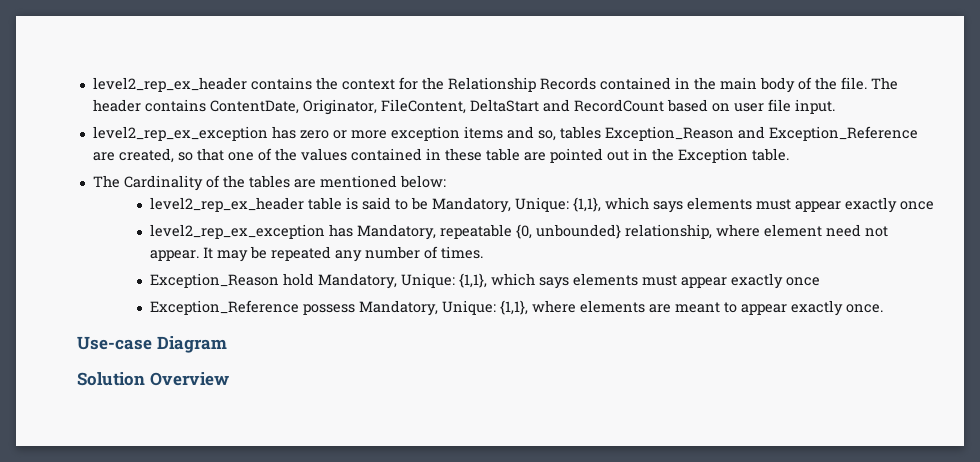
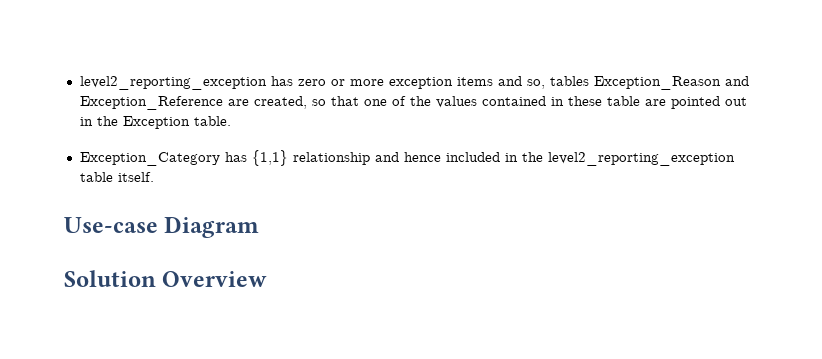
- level2_rep_ex_header contains the context for the Relationship Records contained in the main body of the file. The header contains ContentDate, Originator, FileContent, DeltaStart and RecordCount based on user file input.
- level2_rep_ex_exception has zero or more exception items and so, tables Exception_Reason and Exception_Reference are created, so that one of the values contained in these table are pointed out in the Exception table.
+ level2_reporting_exception has zero or more exception items and so, tables Exception_Reason and Exception_Reference are created, so that one of the values contained in these table are pointed out in the Exception table.
- The Cardinality of the tables are mentioned below:
- level2_rep_ex_header table is said to be Mandatory, Unique: {1,1}, which says elements must appear exactly once
- level2_rep_ex_exception has Mandatory, repeatable {0, unbounded} relationship, where element need not appear. It may be repeated any number of times.
- Exception_Reason hold Mandatory, Unique: {1,1}, which says elements must appear exactly once
- Exception_Reference possess Mandatory, Unique: {1,1}, where elements are meant to appear exactly once.
+ Exception_Category has {1,1} relationship and hence included in the level2_reporting_exception table itself.

